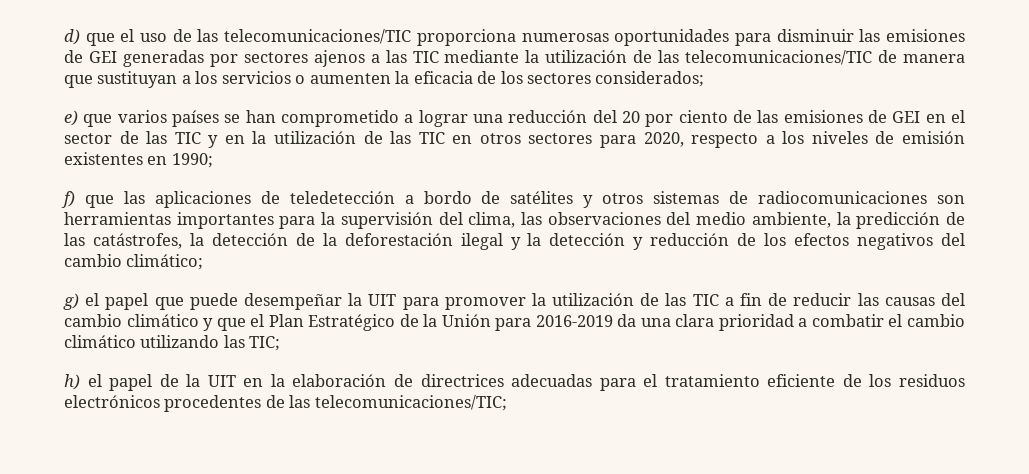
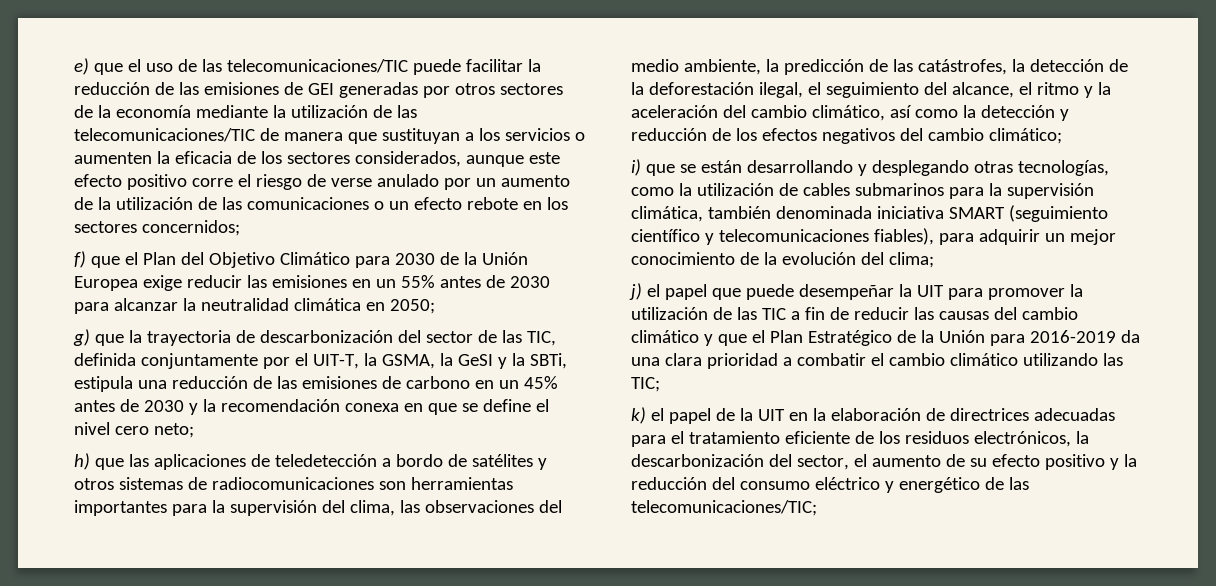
- d) que el uso de las telecomunicaciones/TIC proporciona numerosas oportunidades para disminuir las emisiones de GEI generadas por sectores ajenos a las TIC mediante la utilización de las telecomunicaciones/TIC de manera que sustituyan a los servicios o aumenten la eficacia de los sectores considerados;
- e) que varios países se han comprometido a lograr una reducción del 20 por ciento de las emisiones de GEI en el sector de las TIC y en la utilización de las TIC en otros sectores para 2020, respecto a los niveles de emisión existentes en 1990;
- f) que las aplicaciones de teledetección a bordo de satélites y otros sistemas de radiocomunicaciones son herramientas importantes para la supervisión del clima, las observaciones del medio ambiente, la predicción de las catástrofes, la detección de la deforestación ilegal y la detección y reducción de los efectos negativos del cambio climático;
+ e) que el uso de las telecomunicaciones/TIC puede facilitar la reducción de las emisiones de GEI generadas por otros sectores de la economía mediante la utilización de las telecomunicaciones/TIC de manera que sustituyan a los servicios o aumenten la eficacia de los sectores considerados, aunque este efecto positivo corre el riesgo de verse anulado por un aumento de la utilización de las comunicaciones o un efecto rebote en los sectores concernidos;
+ f) que el Plan del Objetivo Climático para 2030 de la Unión Europea exige reducir las emisiones en un 55% antes de 2030 para alcanzar la neutralidad climática en 2050;
+ g) que la trayectoria de descarbonización del sector de las TIC, definida conjuntamente por el UIT-T, la GSMA, la GeSI y la SBTi, estipula una reducción de las emisiones de carbono en un 45% antes de 2030 y la recomendación conexa en que se define el nivel cero neto;
+ h) que las aplicaciones de teledetección a bordo de satélites y otros sistemas de radiocomunicaciones son herramientas importantes para la supervisión del clima, las observaciones del medio ambiente, la predicción de las catástrofes, la detección de la deforestación ilegal, el seguimiento del alcance, el ritmo y la aceleración del cambio climático, así como la detección y reducción de los efectos negativos del cambio climático;
- g) el papel que puede desempeñar la UIT para promover la utilización de las TIC a fin de reducir las causas del cambio climático y que el Plan Estratégico de la Unión para 2016-2019 da una clara prioridad a combatir el cambio climático utilizando las TIC;
+ i) que se están desarrollando y desplegando otras tecnologías, como la utilización de cables submarinos para la supervisión climática, también denominada iniciativa SMART (seguimiento científico y telecomunicaciones fiables), para adquirir un mejor conocimiento de la evolución del clima;
+ j) el papel que puede desempeñar la UIT para promover la utilización de las TIC a fin de reducir las causas del cambio climático y que el Plan Estratégico de la Unión para 2016-2019 da una clara prioridad a combatir el cambio climático utilizando las TIC;
- h) el papel de la UIT en la elaboración de directrices adecuadas para el tratamiento eficiente de los residuos electrónicos procedentes de las telecomunicaciones/TIC;
+ k) el papel de la UIT en la elaboración de directrices adecuadas para el tratamiento eficiente de los residuos electrónicos, la descarbonización del sector, el aumento de su efecto positivo y la reducción del consumo eléctrico y energético de las telecomunicaciones/TIC;

